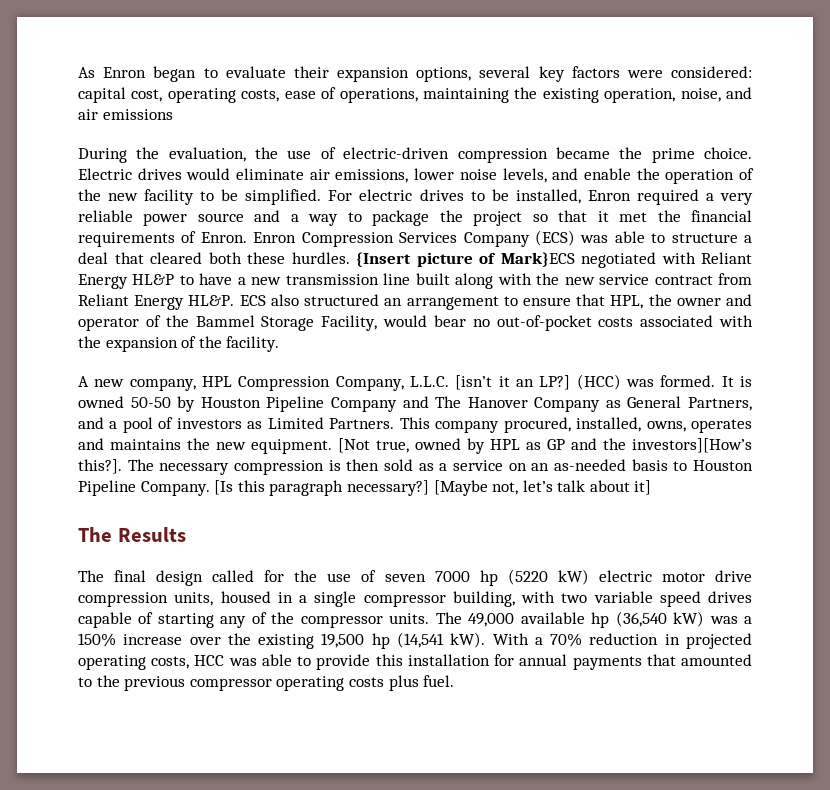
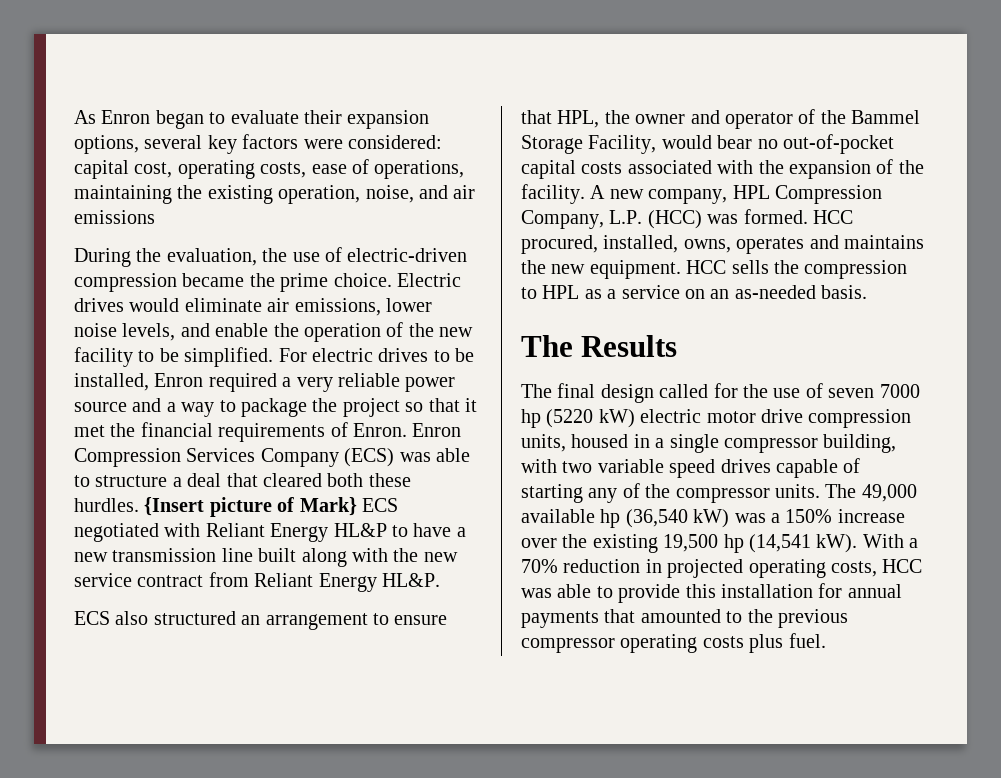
- {Insert picture of Mark}ECS negotiated with Reliant Energy HL&P to have a new transmission line built along with the new service contract from Reliant Energy HL&P. ECS also structured an arrangement to ensure that HPL, the owner and operator of the Bammel Storage Facility, would bear no out-of-pocket costs associated with the expansion of the facility.
- A new company, HPL Compression Company, L.L.C. [isn’t it an LP?] (HCC) was formed. It is owned 50-50 by Houston Pipeline Company and The Hanover Company as General Partners, and a pool of investors as Limited Partners. This company procured, installed, owns, operates and maintains the new equipment.
+ {Insert picture of Mark} ECS negotiated with Reliant Energy HL&P to have a new transmission line built along with the new service contract from Reliant Energy HL&P.
+ ECS also structured an arrangement to ensure that HPL, the owner and operator of the Bammel Storage Facility, would bear no out-of-pocket capital costs associated with the expansion of the facility. A new company, HPL Compression Company, L.P. (HCC) was formed. HCC procured, installed, owns, operates and maintains the new equipment.
- [Not true, owned by HPL as GP and the investors][How’s this?]. The necessary compression is then sold as a service on an as-needed basis to Houston Pipeline Company. [Is this paragraph necessary?] [Maybe not, let’s talk about it]
+ HCC sells the compression to HPL as a service on an as-needed basis.

